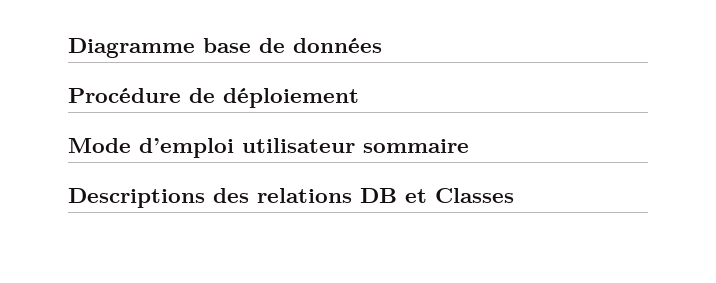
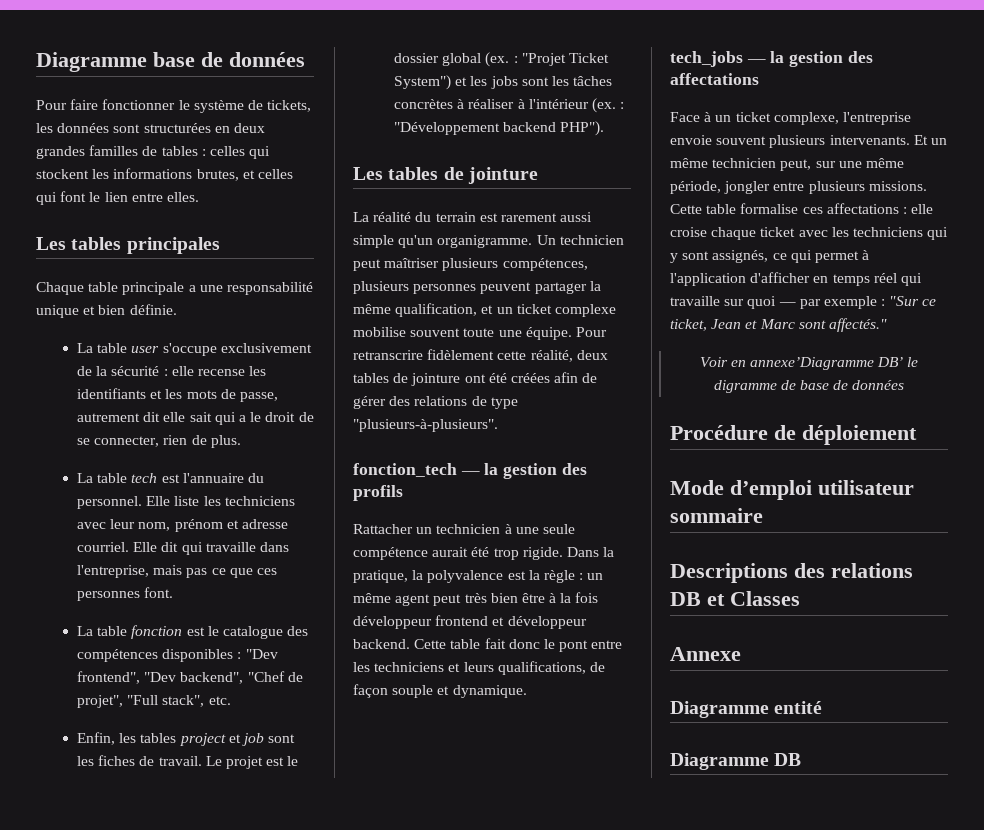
+ Pour faire fonctionner le système de tickets, les données sont structurées en deux grandes familles de tables : celles qui stockent les informations brutes, et celles qui font le lien entre elles.
+ Les tables principales
+ Chaque table principale a une responsabilité unique et bien définie.
+ La table user s'occupe exclusivement de la sécurité : elle recense les identifiants et les mots de passe, autrement dit elle sait qui a le droit de se connecter, rien de plus.
+ La table tech est l'annuaire du personnel. Elle liste les techniciens avec leur nom, prénom et adresse courriel. Elle dit qui travaille dans l'entreprise, mais pas ce que ces personnes font.
+ La table fonction est le catalogue des compétences disponibles : "Dev frontend", "Dev backend", "Chef de projet", "Full stack", etc.
+ Enfin, les tables project et job sont les fiches de travail. Le projet est le dossier global (ex. : "Projet Ticket System") et les jobs sont les tâches concrètes à réaliser à l'intérieur (ex. : "Développement backend PHP").
+ Les tables de jointure
+ La réalité du terrain est rarement aussi simple qu'un organigramme. Un technicien peut maîtriser plusieurs compétences, plusieurs personnes peuvent partager la même qualification, et un ticket complexe mobilise souvent toute une équipe. Pour retranscrire fidèlement cette réalité, deux tables de jointure ont été créées afin de gérer des relations de type "plusieurs-à-plusieurs".
+ fonction_tech — la gestion des profils
+ Rattacher un technicien à une seule compétence aurait été trop rigide. Dans la pratique, la polyvalence est la règle : un même agent peut très bien être à la fois développeur frontend et développeur backend. Cette table fait donc le pont entre les techniciens et leurs qualifications, de façon souple et dynamique.
+ tech_jobs — la gestion des affectations
+ Face à un ticket complexe, l'entreprise envoie souvent plusieurs intervenants. Et un même technicien peut, sur une même période, jongler entre plusieurs missions. Cette table formalise ces affectations : elle croise chaque ticket avec les techniciens qui y sont assignés, ce qui permet à l'application d'afficher en temps réel qui travaille sur quoi — par exemple : "Sur ce ticket, Jean et Marc sont affectés."
+ Voir en annexe’Diagramme DB’ le digramme de base de données
+ Annexe
+ Diagramme entité
+ Diagramme DB

